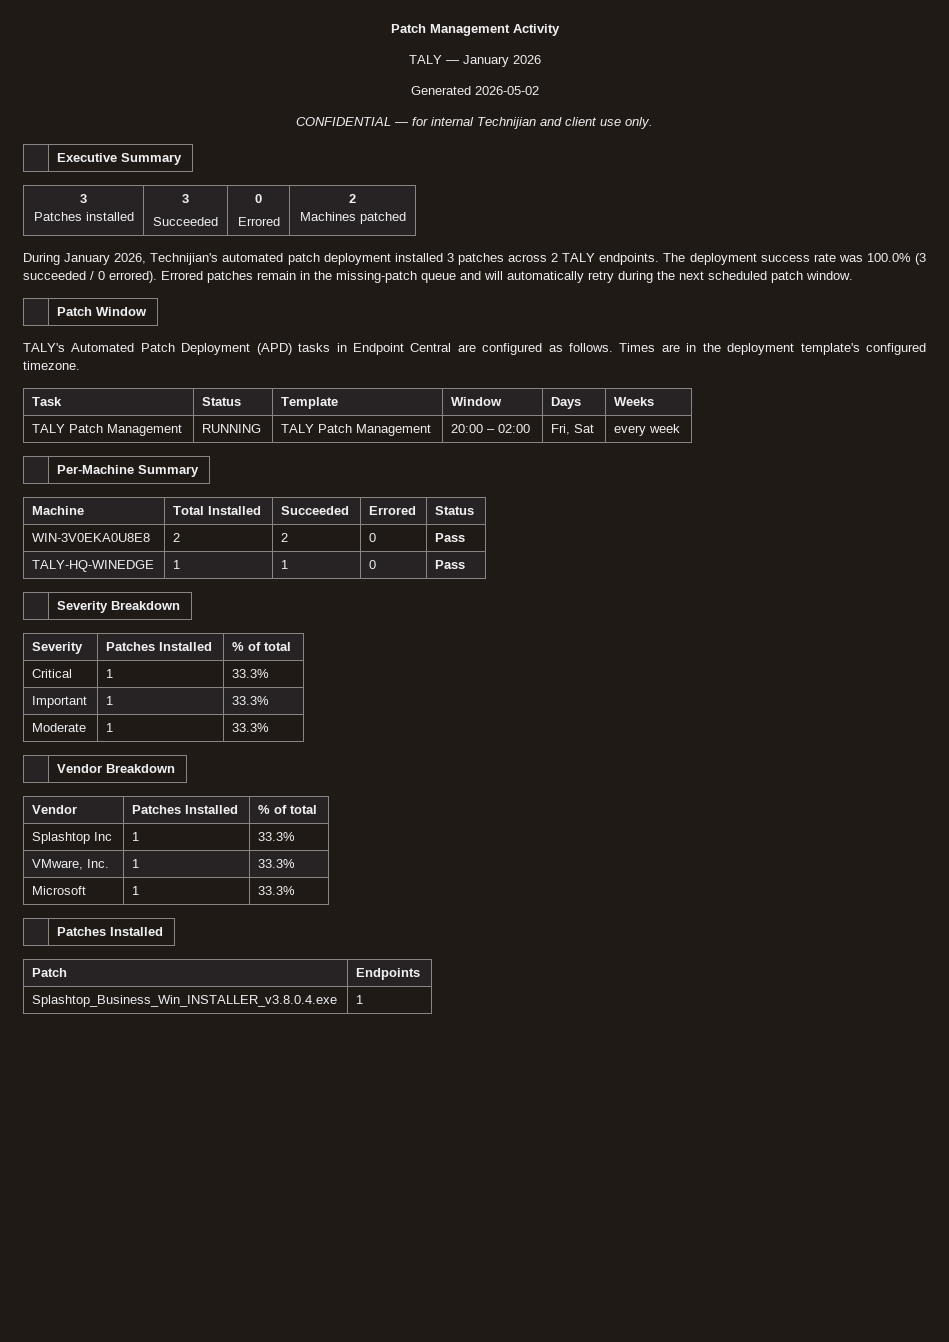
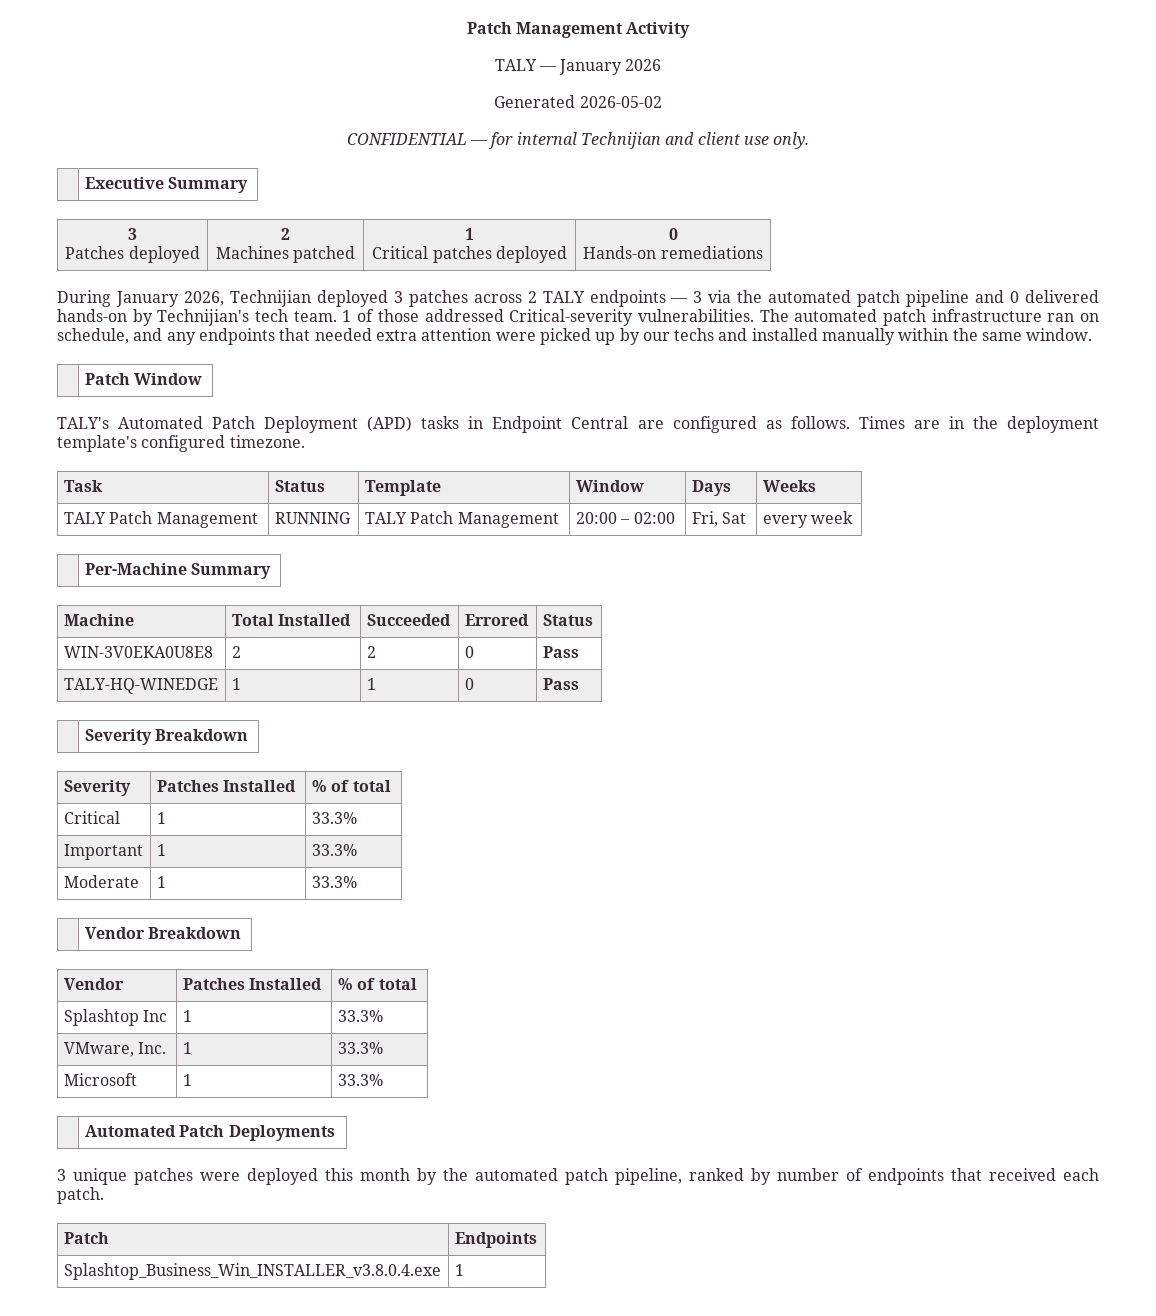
  | Executive Summary
  3
- Patches installed | 3
- Succeeded | 0
- Errored | 2
- Machines patched
- During January 2026, Technijian's automated patch deployment installed 3 patches across 2 TALY endpoints. The deployment success rate was 100.0% (3 succeeded / 0 errored). Errored patches remain in the missing-patch queue and will automatically retry during the next scheduled patch window.
+ Patches deployed | 2
+ Machines patched | 1
+ Critical patches deployed | 0
+ Hands-on remediations
+ During January 2026, Technijian deployed 3 patches across 2 TALY endpoints — 3 via the automated patch pipeline and 0 delivered hands-on by Technijian's tech team. 1 of those addressed Critical-severity vulnerabilities. The automated patch infrastructure ran on schedule, and any endpoints that needed extra attention were picked up by our techs and installed manually within the same window.
  Microsoft | 1 | 33.3%
- | Patches Installed
+ | Automated Patch Deployments
+ 3 unique patches were deployed this month by the automated patch pipeline, ranked by number of endpoints that received each patch.

